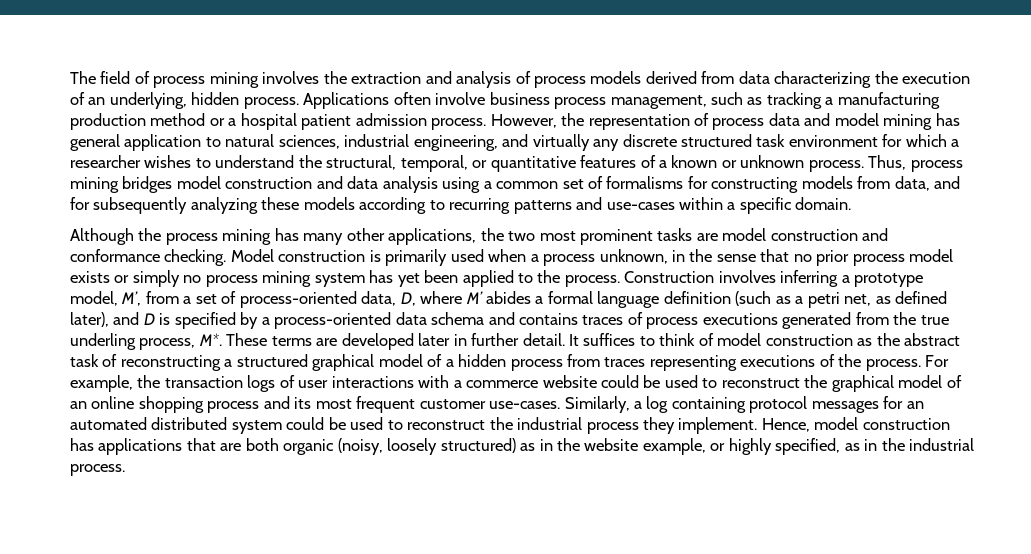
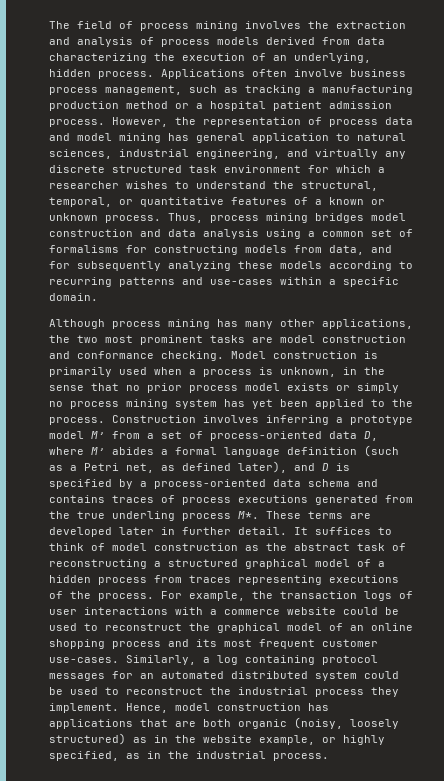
- Although the process mining has many other applications, the two most prominent tasks are model construction and conformance checking.
+ Although process mining has many other applications, the two most prominent tasks are model construction and conformance checking.
- Model construction is primarily used when a process unknown, in the sense that no prior process model exists or simply no process mining system has yet been applied to the process.
+ Model construction is primarily used when a process is unknown, in the sense that no prior process model exists or simply no process mining system has yet been applied to the process.
- Construction involves inferring a prototype model, M’, from a set of process-oriented data, D, where M’ abides a formal language definition (such as a petri net, as defined later), and D is specified by a process-oriented data schema and contains traces of process executions generated from the true underling process, M*. These terms are developed later in further detail.
+ Construction involves inferring a prototype model M’ from a set of process-oriented data D, where M’ abides a formal language definition (such as a Petri net, as defined later), and D is specified by a process-oriented data schema and contains traces of process executions generated from the true underling process M*. These terms are developed later in further detail.

